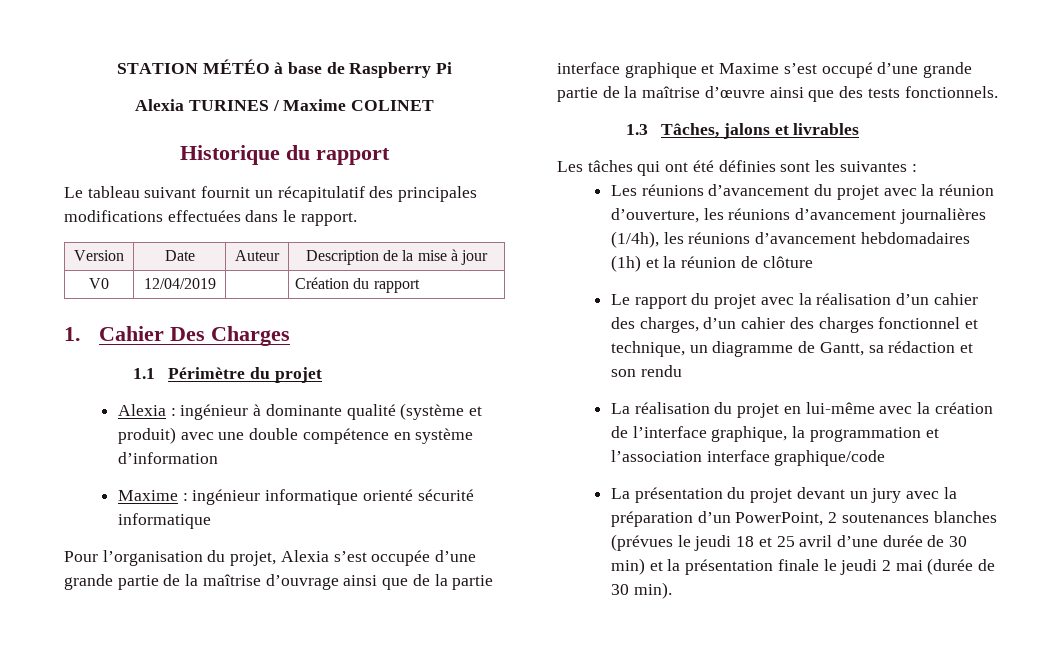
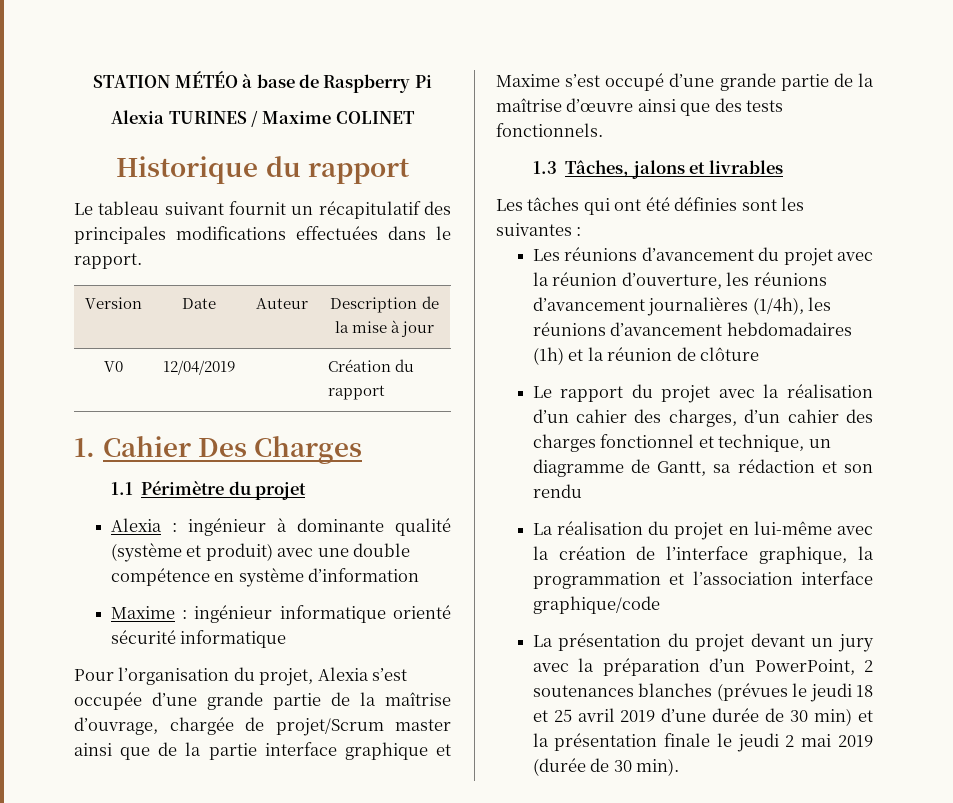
- Pour l’organisation du projet, Alexia s’est occupée d’une grande partie de la maîtrise d’ouvrage ainsi que de la partie interface graphique et Maxime s’est occupé d’une grande partie de la maîtrise d’œuvre ainsi que des tests fonctionnels.
+ Pour l’organisation du projet, Alexia s’est occupée d’une grande partie de la maîtrise d’ouvrage, chargée de projet/Scrum master ainsi que de la partie interface graphique et Maxime s’est occupé d’une grande partie de la maîtrise d’œuvre ainsi que des tests fonctionnels.
- La présentation du projet devant un jury avec la préparation d’un PowerPoint, 2 soutenances blanches (prévues le jeudi 18 et 25 avril d’une durée de 30 min) et la présentation finale le jeudi 2 mai (durée de 30 min).
+ La présentation du projet devant un jury avec la préparation d’un PowerPoint, 2 soutenances blanches (prévues le jeudi 18 et 25 avril 2019 d’une durée de 30 min) et la présentation finale le jeudi 2 mai 2019 (durée de 30 min).

